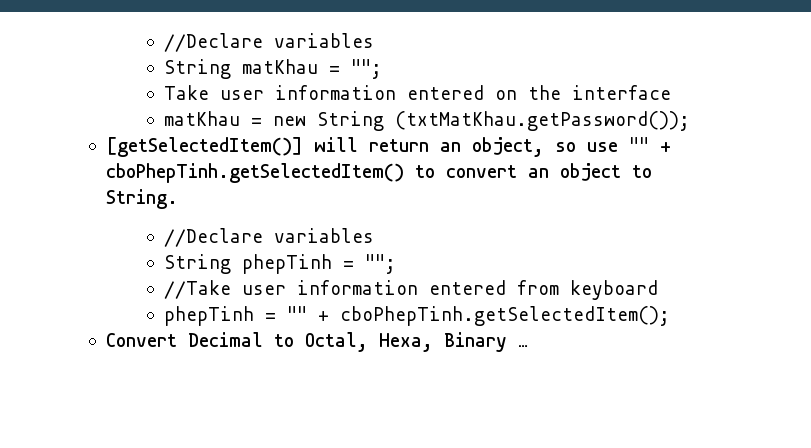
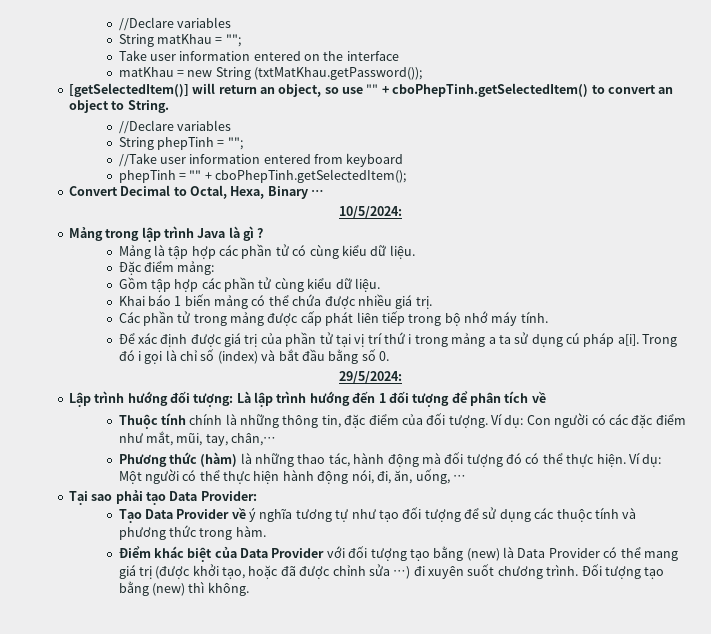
+ 10/5/2024:
+ Mảng trong lập trình Java là gì ?
+ Mảng là tập hợp các phần tử có cùng kiểu dữ liệu.
+ Đặc điểm mảng:
+ Gồm tập hợp các phần tử cùng kiểu dữ liệu.
+ Khai báo 1 biến mảng có thể chứa được nhiều giá trị.
+ Các phần tử trong mảng được cấp phát liên tiếp trong bộ nhớ máy tính.
+ Để xác định được giá trị của phần tử tại vị trí thứ i trong mảng a ta sử dụng cú pháp a[i]. Trong đó i gọi là chỉ số (index) và bắt đầu bằng số 0.
+ 29/5/2024:
+ Lập trình hướng đối tượng: Là lập trình hướng đến 1 đối tượng để phân tích về
+ Thuộc tính chính là những thông tin, đặc điểm của đối tượng. Ví dụ: Con người có các đặc điểm như mắt, mũi, tay, chân,…
+ Phương thức (hàm) là những thao tác, hành động mà đối tượng đó có thể thực hiện. Ví dụ: Một người có thể thực hiện hành động nói, đi, ăn, uống, …
+ Tại sao phải tạo Data Provider:
+ Tạo Data Provider về ý nghĩa tương tự như tạo đối tượng để sử dụng các thuộc tính và phương thức trong hàm.
+ Điểm khác biệt của Data Provider với đối tượng tạo bằng (new) là Data Provider có thể mang giá trị (được khởi tạo, hoặc đã được chỉnh sửa …) đi xuyên suốt chương trình. Đối tượng tạo bằng (new) thì không.

